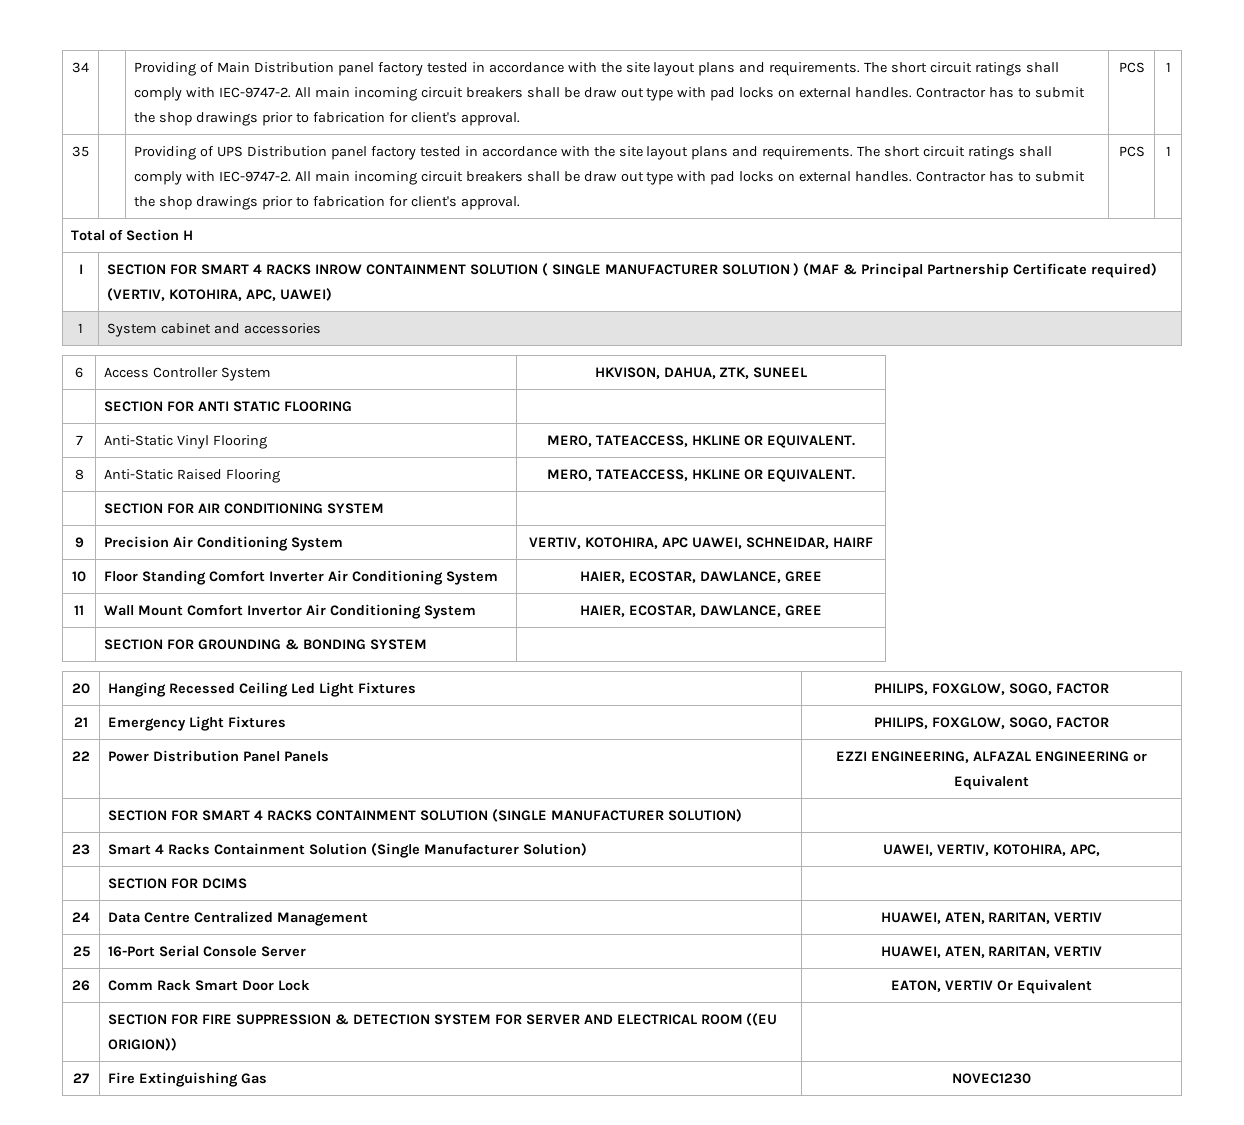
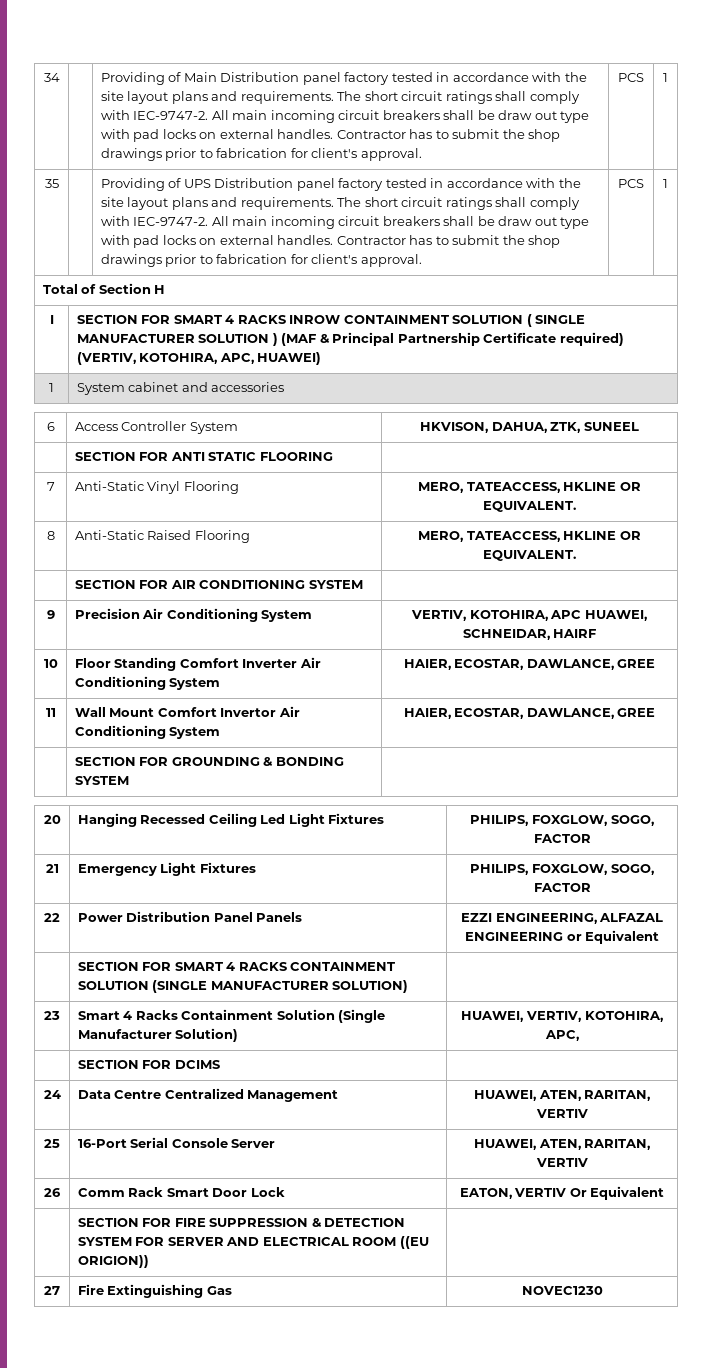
- I | SECTION FOR SMART 4 RACKS INROW CONTAINMENT SOLUTION ( SINGLE MANUFACTURER SOLUTION ) (MAF & Principal Partnership Certificate required) (VERTIV, KOTOHIRA, APC, UAWEI)
+ I | SECTION FOR SMART 4 RACKS INROW CONTAINMENT SOLUTION ( SINGLE MANUFACTURER SOLUTION ) (MAF & Principal Partnership Certificate required) (VERTIV, KOTOHIRA, APC, HUAWEI)
- 9 | Precision Air Conditioning System | VERTIV, KOTOHIRA, APC UAWEI, SCHNEIDAR, HAIRF
+ 9 | Precision Air Conditioning System | VERTIV, KOTOHIRA, APC HUAWEI, SCHNEIDAR, HAIRF
- 23 | Smart 4 Racks Containment Solution (Single Manufacturer Solution) | UAWEI, VERTIV, KOTOHIRA, APC,
+ 23 | Smart 4 Racks Containment Solution (Single Manufacturer Solution) | HUAWEI, VERTIV, KOTOHIRA, APC,

